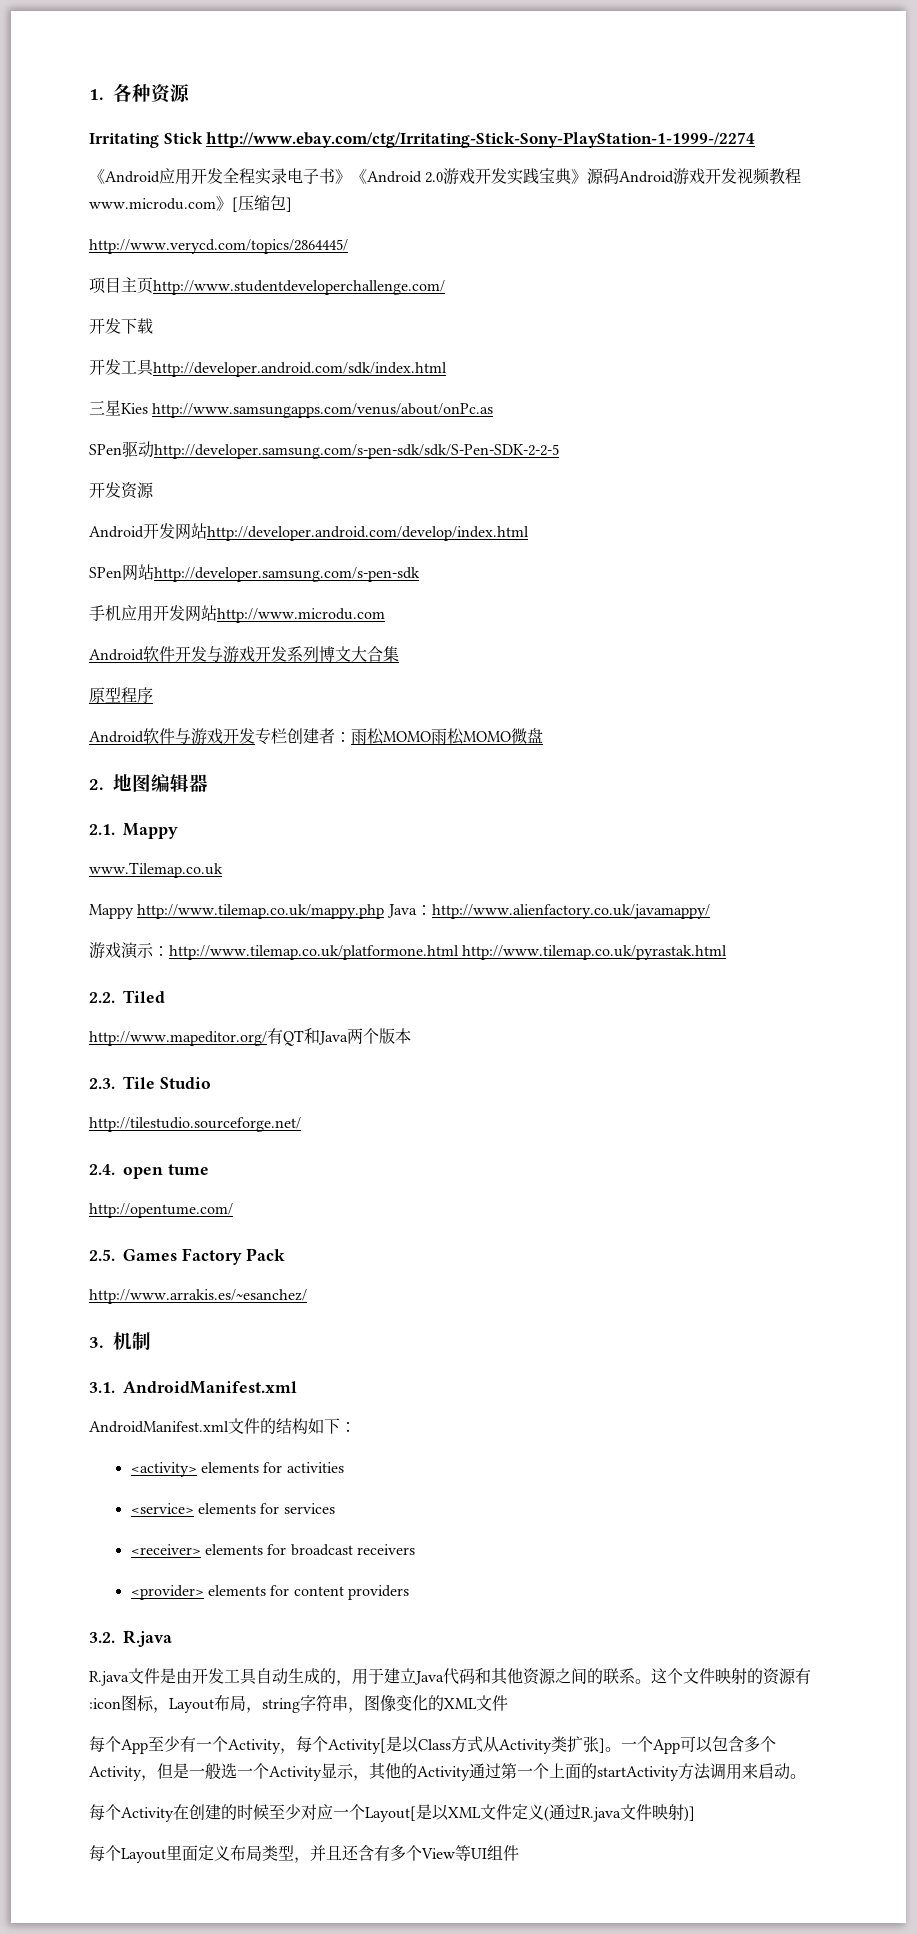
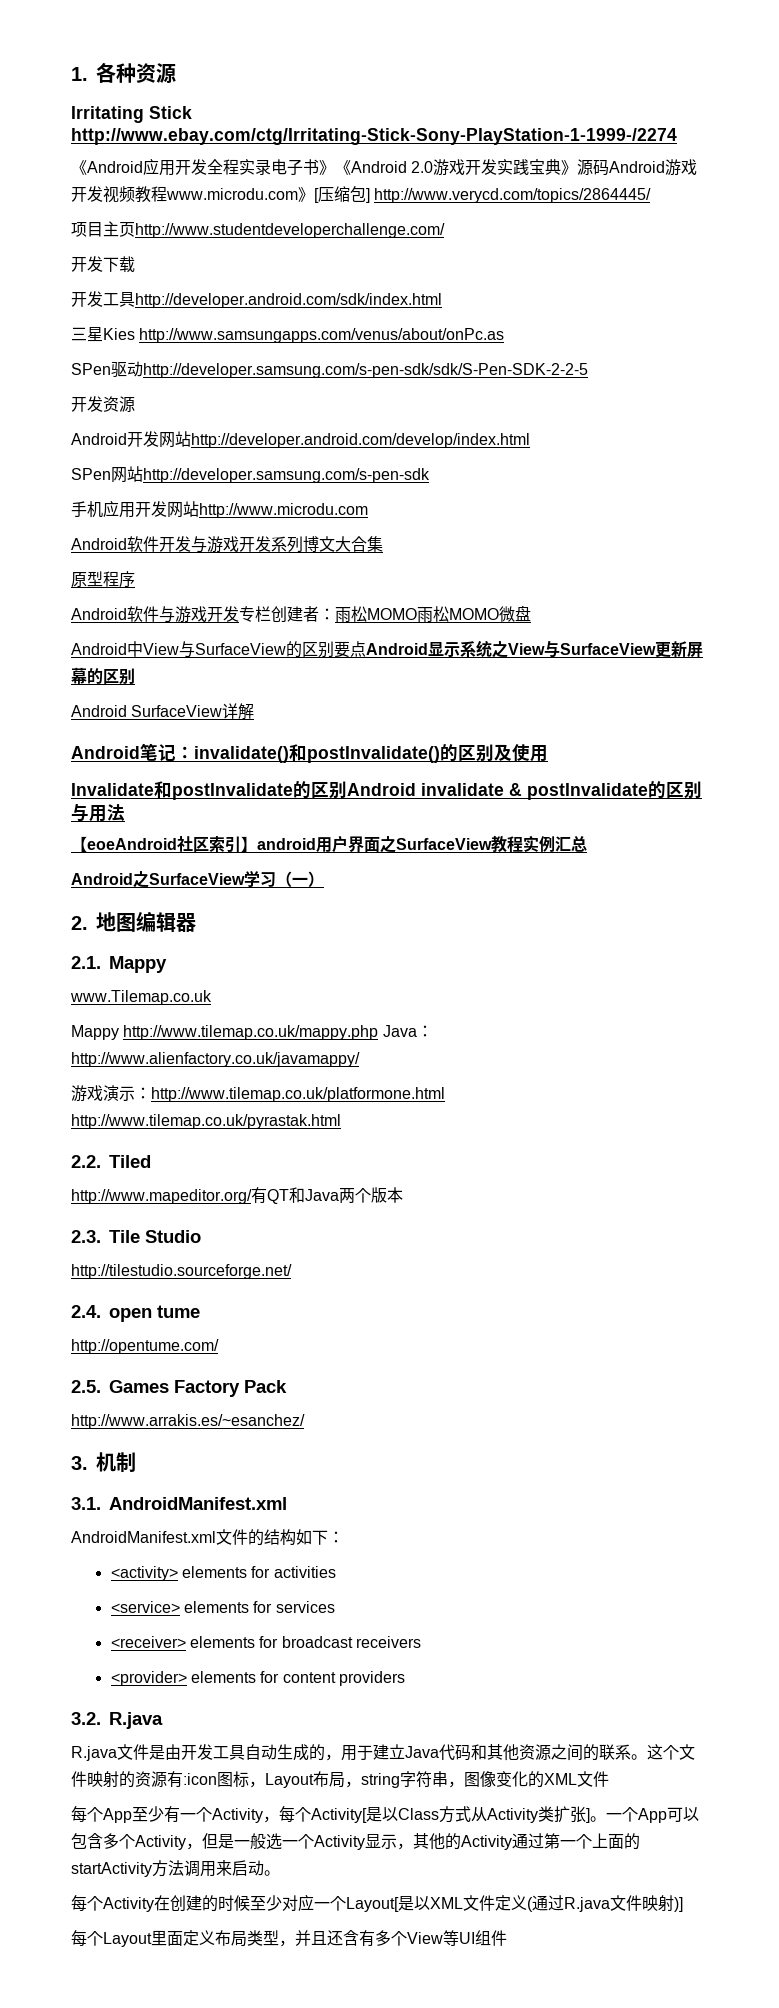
- 《Android应用开发全程实录电子书》《Android 2.0游戏开发实践宝典》源码Android游戏开发视频教程www.microdu.com》[压缩包]
- http://www.verycd.com/topics/2864445/
+ 《Android应用开发全程实录电子书》《Android 2.0游戏开发实践宝典》源码Android游戏开发视频教程www.microdu.com》[压缩包] http://www.verycd.com/topics/2864445/
+ Android中View与SurfaceView的区别要点Android显示系统之View与SurfaceView更新屏幕的区别
+ Android SurfaceView详解
+ Android笔记：invalidate()和postInvalidate()的区别及使用
+ Invalidate和postInvalidate的区别Android invalidate & postInvalidate的区别与用法
+ 【eoeAndroid社区索引】android用户界面之SurfaceView教程实例汇总
+ Android之SurfaceView学习（一）

